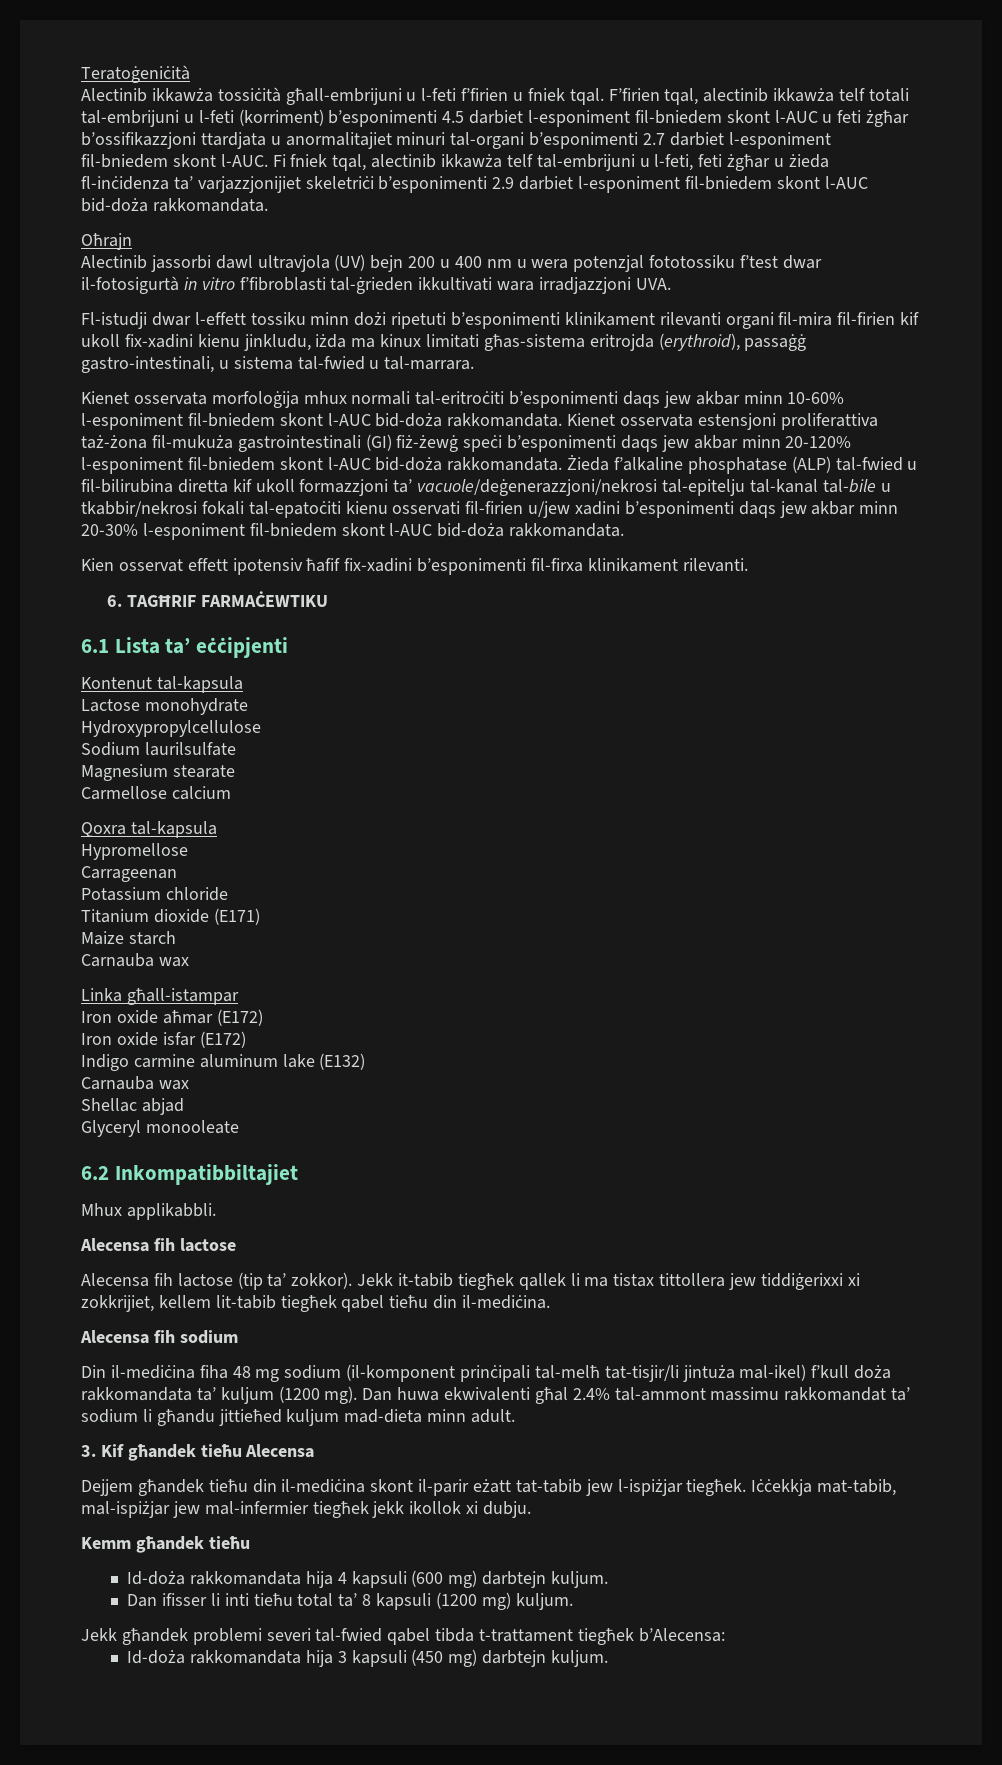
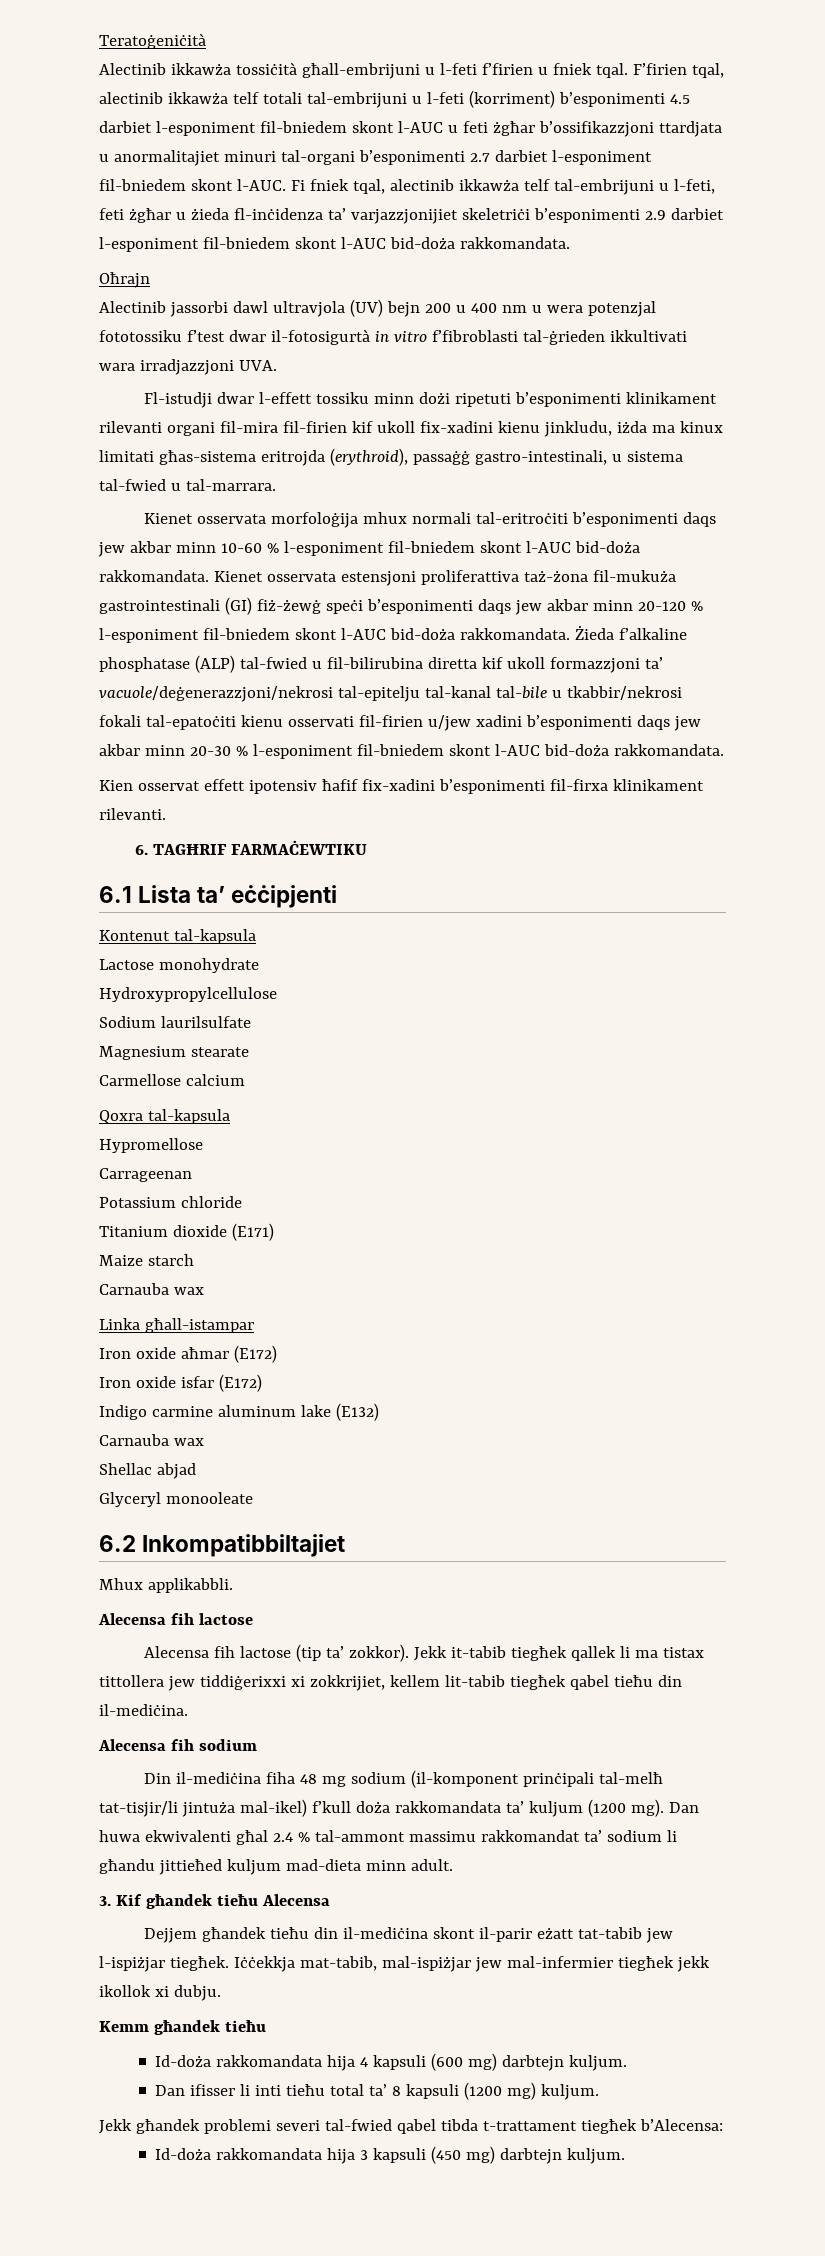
- Kienet osservata morfoloġija mhux normali tal-eritroċiti b’esponimenti daqs jew akbar minn 10-60% l-esponiment fil-bniedem skont l-AUC bid-doża rakkomandata.
+ Kienet osservata morfoloġija mhux normali tal-eritroċiti b’esponimenti daqs jew akbar minn 10-60 % l-esponiment fil-bniedem skont l-AUC bid-doża rakkomandata.
- Kienet osservata estensjoni proliferattiva taż-żona fil-mukuża gastrointestinali (GI) fiż-żewġ speċi b’esponimenti daqs jew akbar minn 20-120% l-esponiment fil-bniedem skont l-AUC bid-doża rakkomandata.
+ Kienet osservata estensjoni proliferattiva taż-żona fil-mukuża gastrointestinali (GI) fiż-żewġ speċi b’esponimenti daqs jew akbar minn 20-120 % l-esponiment fil-bniedem skont l-AUC bid-doża rakkomandata.
- Żieda f’alkaline phosphatase (ALP) tal-fwied u fil-bilirubina diretta kif ukoll formazzjoni ta’ vacuole/deġenerazzjoni/nekrosi tal-epitelju tal-kanal tal-bile u tkabbir/nekrosi fokali tal-epatoċiti kienu osservati fil-firien u/jew xadini b’esponimenti daqs jew akbar minn 20-30% l-esponiment fil-bniedem skont l-AUC bid-doża rakkomandata.
+ Żieda f’alkaline phosphatase (ALP) tal-fwied u fil-bilirubina diretta kif ukoll formazzjoni ta’ vacuole/deġenerazzjoni/nekrosi tal-epitelju tal-kanal tal-bile u tkabbir/nekrosi fokali tal-epatoċiti kienu osservati fil-firien u/jew xadini b’esponimenti daqs jew akbar minn 20-30 % l-esponiment fil-bniedem skont l-AUC bid-doża rakkomandata.
- Dan huwa ekwivalenti għal 2.4% tal-ammont massimu rakkomandat ta’ sodium li għandu jittieħed kuljum mad-dieta minn adult.
+ Dan huwa ekwivalenti għal 2.4 % tal-ammont massimu rakkomandat ta’ sodium li għandu jittieħed kuljum mad-dieta minn adult.

